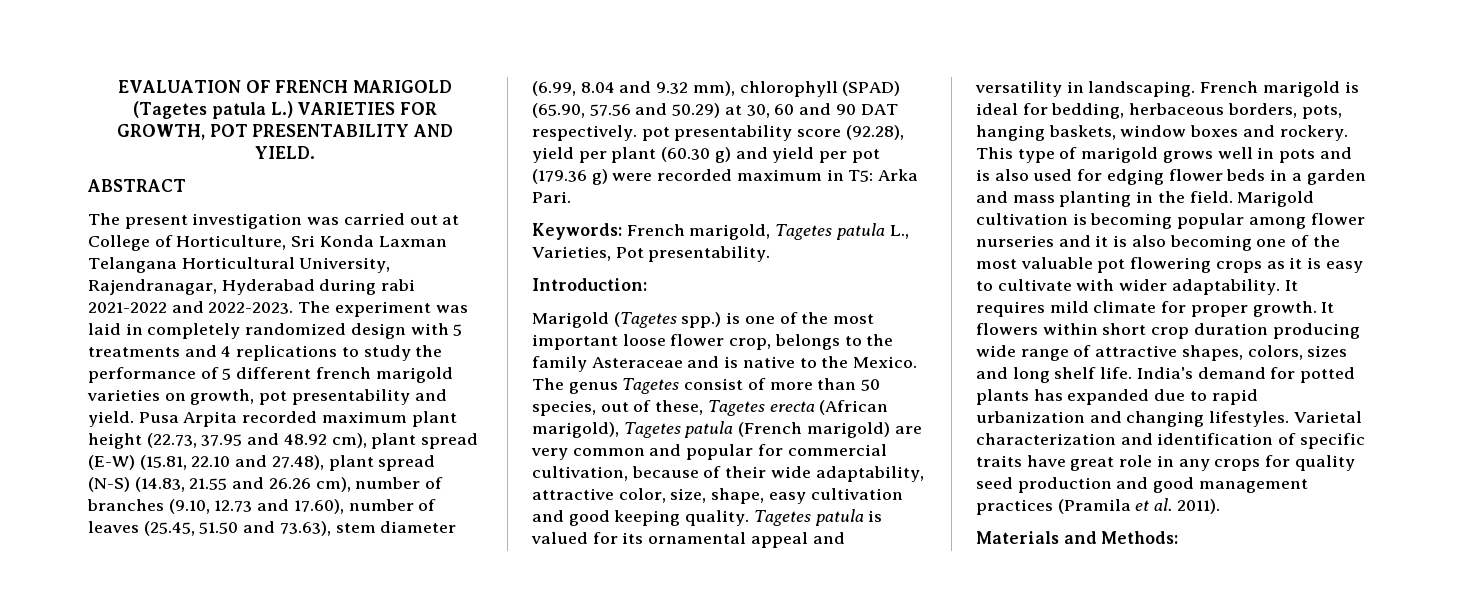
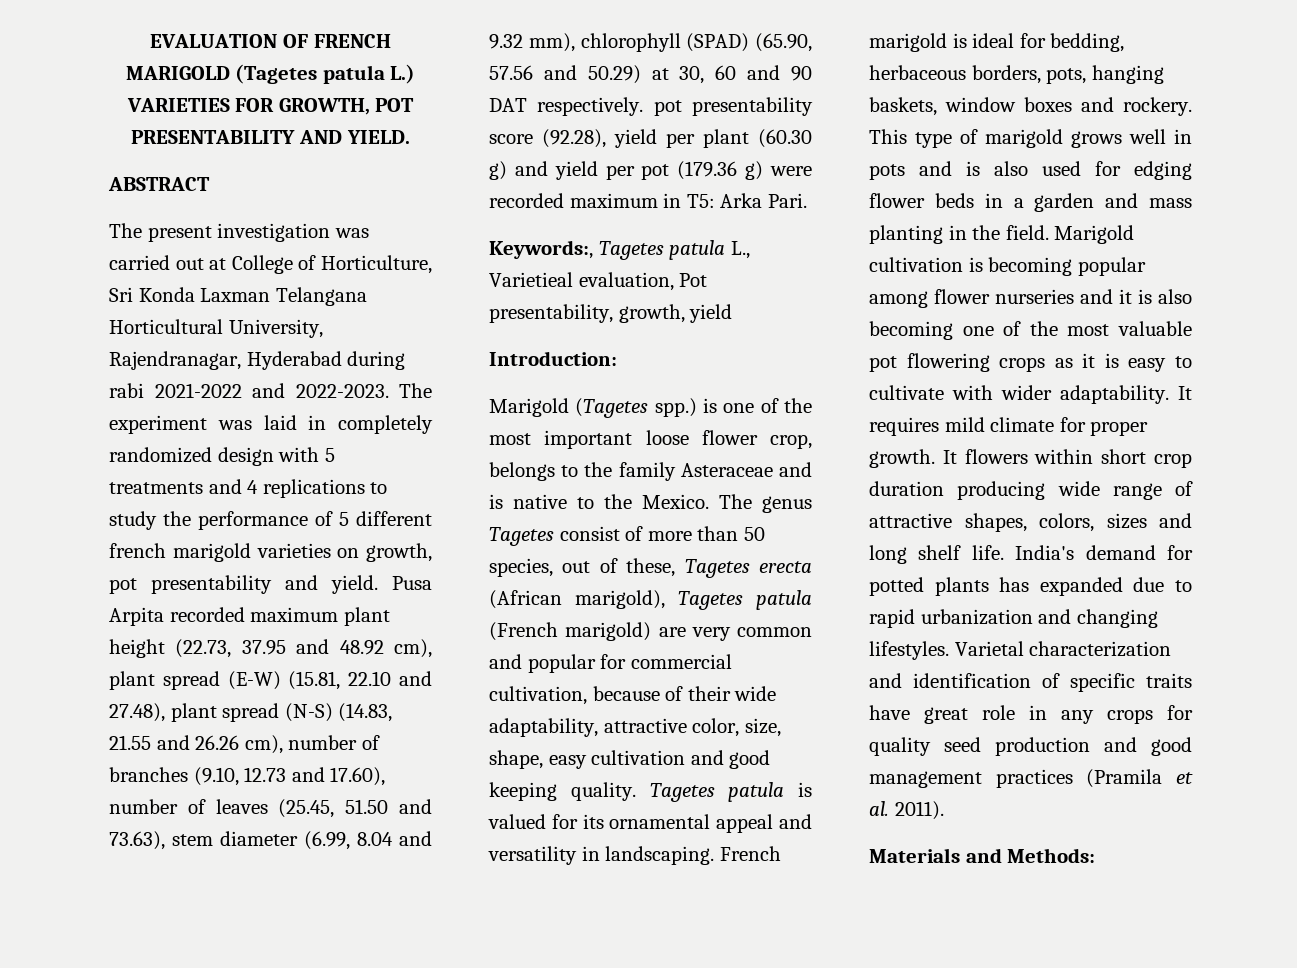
- Keywords: French marigold, Tagetes patula L., Varieties, Pot presentability.
+ Keywords:, Tagetes patula L., Varietieal evaluation, Pot presentability, growth, yield

